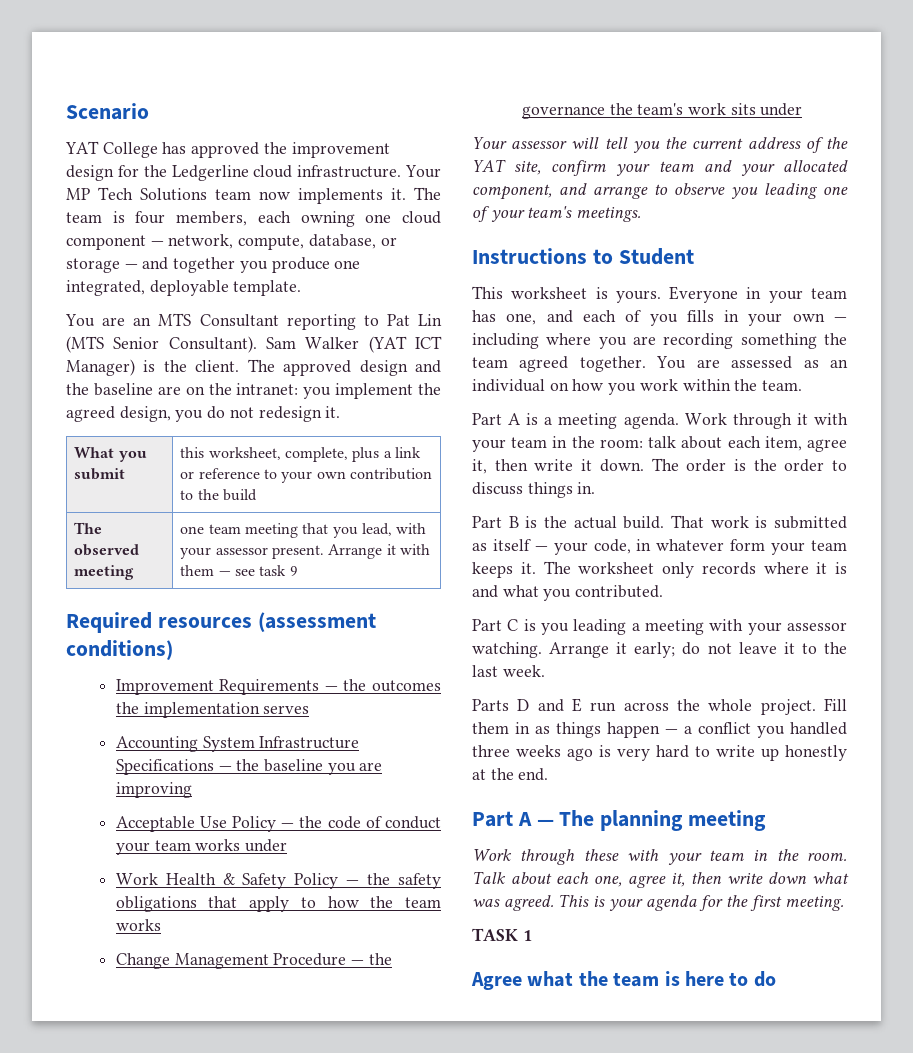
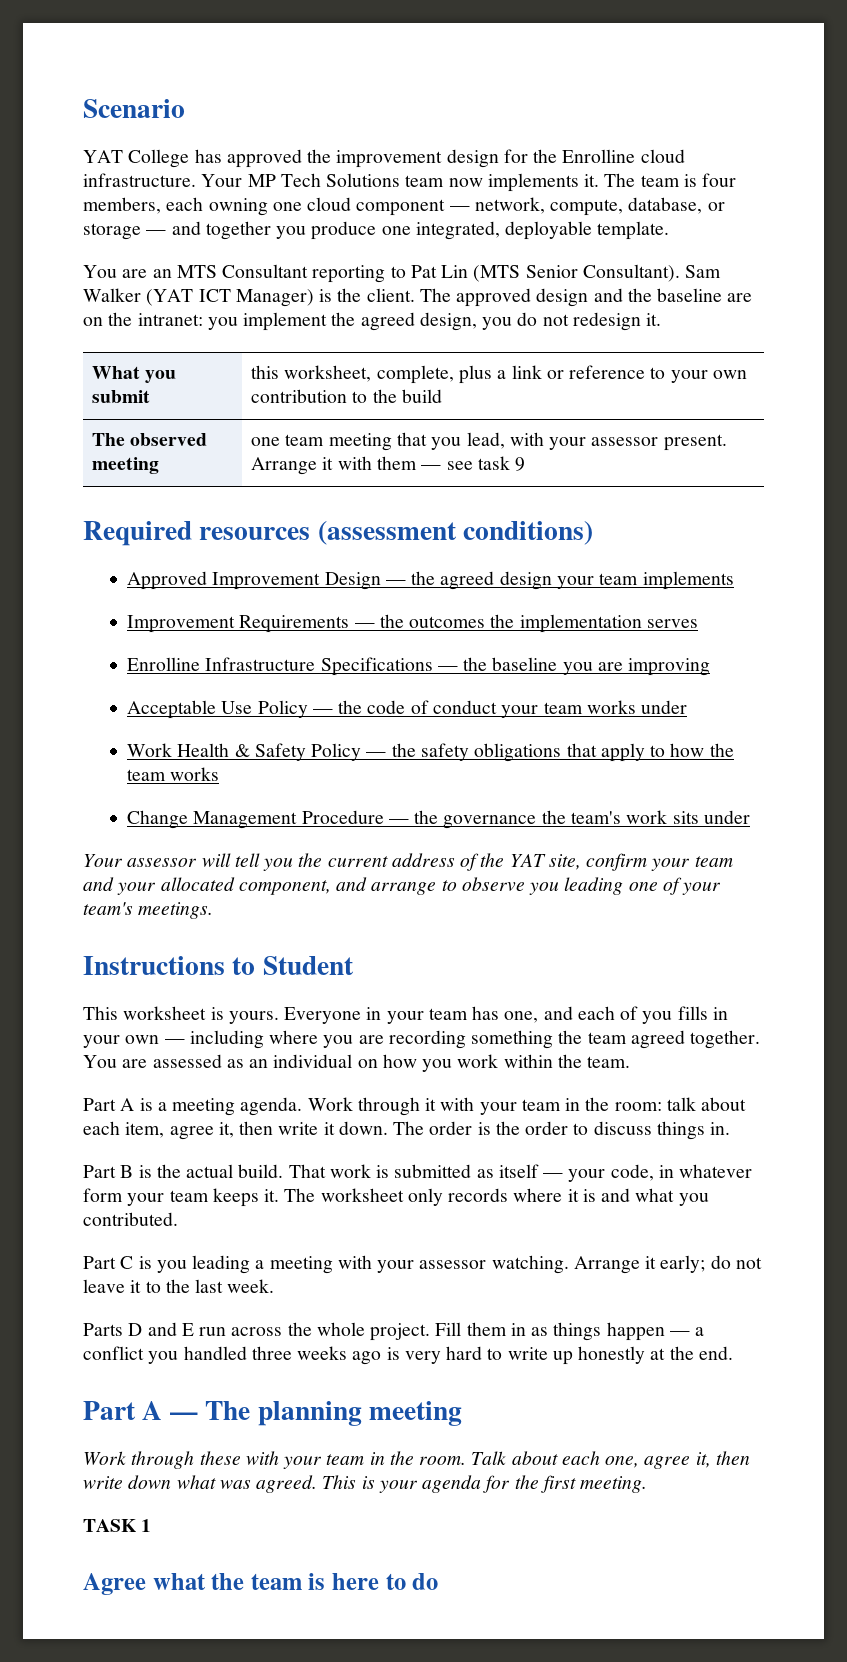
- YAT College has approved the improvement design for the Ledgerline cloud infrastructure.
+ YAT College has approved the improvement design for the Enrolline cloud infrastructure.
+ Approved Improvement Design — the agreed design your team implements
- Accounting System Infrastructure Specifications — the baseline you are improving
+ Enrolline Infrastructure Specifications — the baseline you are improving

